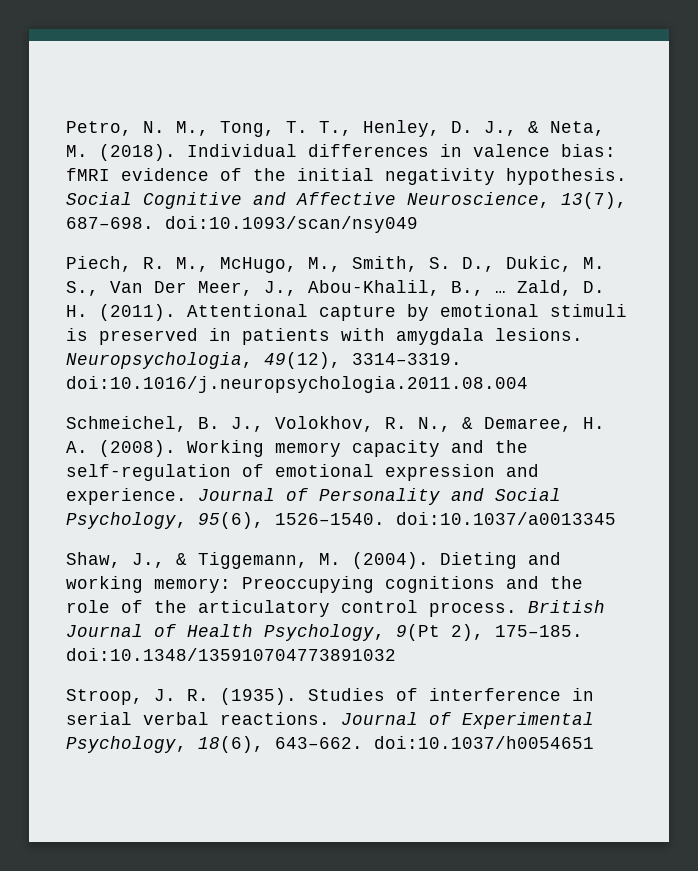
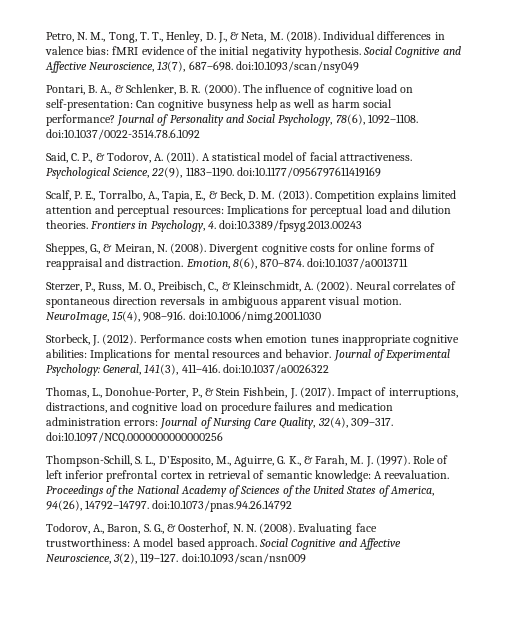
- Piech, R. M., McHugo, M., Smith, S. D., Dukic, M. S., Van Der Meer, J., Abou-Khalil, B., … Zald, D. H. (2011). Attentional capture by emotional stimuli is preserved in patients with amygdala lesions. Neuropsychologia, 49(12), 3314–3319. doi:10.1016/j.neuropsychologia.2011.08.004
- Schmeichel, B. J., Volokhov, R. N., & Demaree, H. A. (2008). Working memory capacity and the self-regulation of emotional expression and experience.
+ Pontari, B. A., & Schlenker, B. R. (2000). The influence of cognitive load on self-presentation: Can cognitive busyness help as well as harm social performance?
- Journal of Personality and Social Psychology, 95(6), 1526–1540. doi:10.1037/a0013345
- Shaw, J., & Tiggemann, M. (2004). Dieting and working memory: Preoccupying cognitions and the role of the articulatory control process. British Journal of Health Psychology, 9(Pt 2), 175–185. doi:10.1348/135910704773891032
- Stroop, J. R. (1935). Studies of interference in serial verbal reactions. Journal of Experimental Psychology, 18(6), 643–662. doi:10.1037/h0054651
+ Journal of Personality and Social Psychology, 78(6), 1092–1108. doi:10.1037/0022-3514.78.6.1092
+ Said, C. P., & Todorov, A. (2011). A statistical model of facial attractiveness. Psychological Science, 22(9), 1183–1190. doi:10.1177/0956797611419169
+ Scalf, P. E., Torralbo, A., Tapia, E., & Beck, D. M. (2013). Competition explains limited attention and perceptual resources: Implications for perceptual load and dilution theories. Frontiers in Psychology, 4. doi:10.3389/fpsyg.2013.00243
+ Sheppes, G., & Meiran, N. (2008). Divergent cognitive costs for online forms of reappraisal and distraction. Emotion, 8(6), 870–874. doi:10.1037/a0013711
+ Sterzer, P., Russ, M. O., Preibisch, C., & Kleinschmidt, A. (2002). Neural correlates of spontaneous direction reversals in ambiguous apparent visual motion. NeuroImage, 15(4), 908–916. doi:10.1006/nimg.2001.1030
+ Storbeck, J. (2012). Performance costs when emotion tunes inappropriate cognitive abilities: Implications for mental resources and behavior. Journal of Experimental Psychology: General, 141(3), 411–416. doi:10.1037/a0026322
+ Thomas, L., Donohue-Porter, P., & Stein Fishbein, J. (2017). Impact of interruptions, distractions, and cognitive load on procedure failures and medication administration errors: Journal of Nursing Care Quality, 32(4), 309–317. doi:10.1097/NCQ.0000000000000256
+ Thompson-Schill, S. L., D’Esposito, M., Aguirre, G. K., & Farah, M. J. (1997). Role of left inferior prefrontal cortex in retrieval of semantic knowledge: A reevaluation. Proceedings of the National Academy of Sciences of the United States of America, 94(26), 14792–14797. doi:10.1073/pnas.94.26.14792
+ Todorov, A., Baron, S. G., & Oosterhof, N. N. (2008). Evaluating face trustworthiness: A model based approach. Social Cognitive and Affective Neuroscience, 3(2), 119–127. doi:10.1093/scan/nsn009

